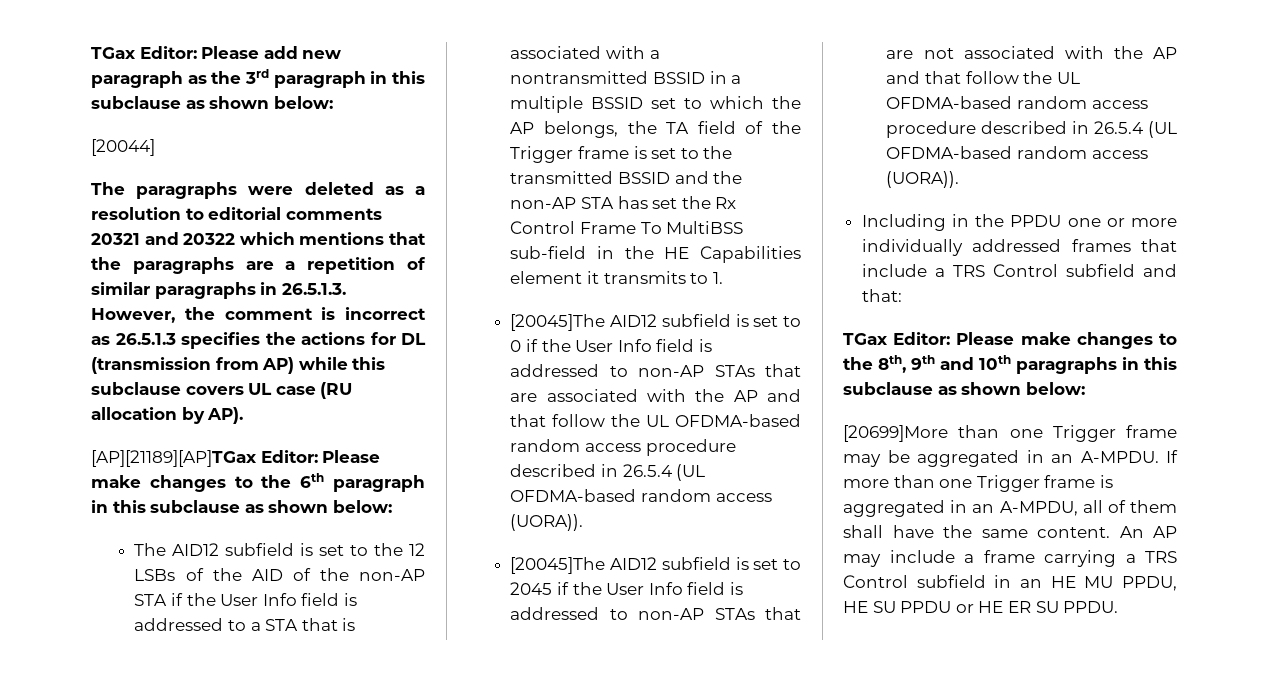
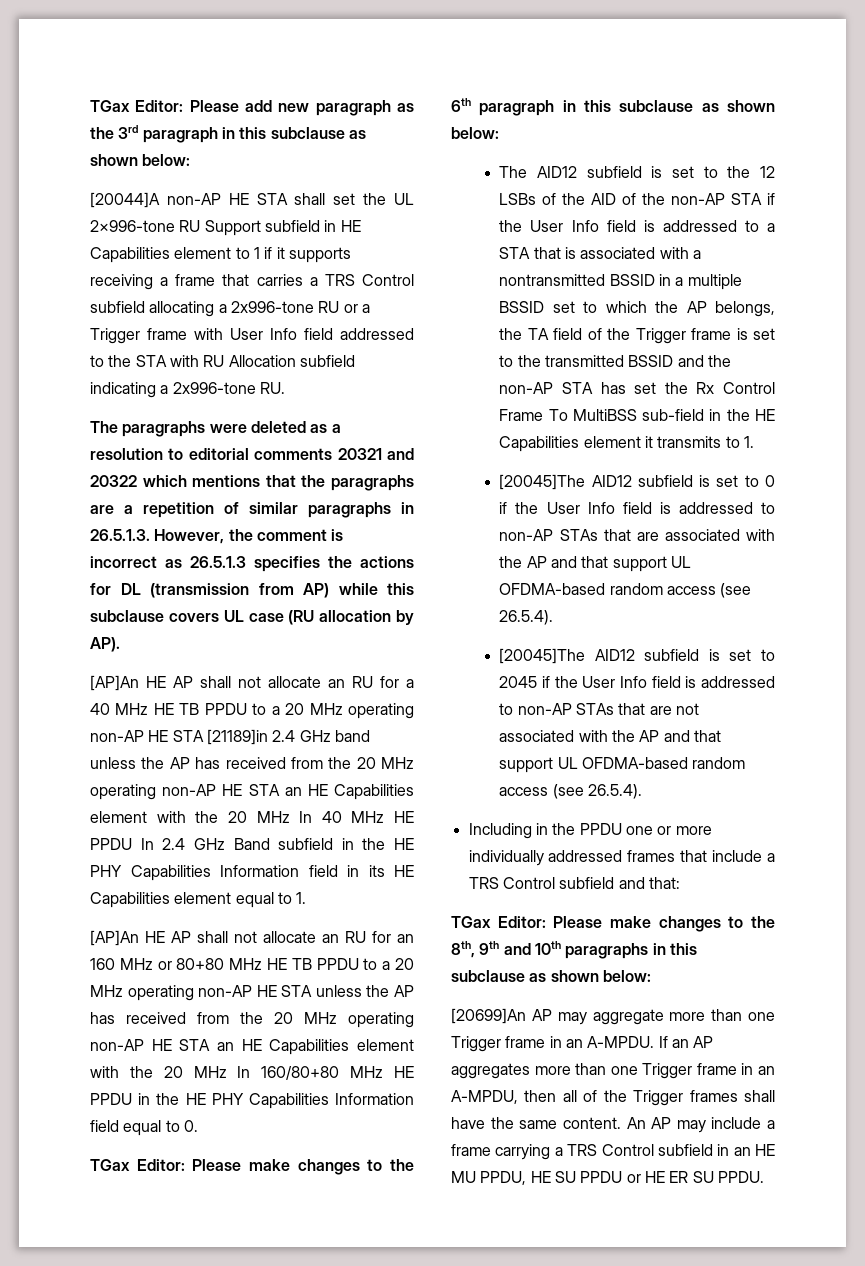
- [20044]
+ [20044]A non-AP HE STA shall set the UL 2×996-tone RU Support subfield in HE Capabilities element to 1 if it supports receiving a frame that carries a TRS Control subfield allocating a 2x996-tone RU or a Trigger frame with User Info field addressed to the STA with RU Allocation subfield indicating a 2x996-tone RU.
- [AP][21189][AP]TGax Editor: Please make changes to the 6th paragraph in this subclause as shown below:
+ [AP]An HE AP shall not allocate an RU for a 40 MHz HE TB PPDU to a 20 MHz operating non-AP HE STA [21189]in 2.4 GHz band unless the AP has received from the 20 MHz operating non-AP HE STA an HE Capabilities element with the 20 MHz In 40 MHz HE PPDU In 2.4 GHz Band subfield in the HE PHY Capabilities Information field in its HE Capabilities element equal to 1.
+ [AP]An HE AP shall not allocate an RU for an 160 MHz or 80+80 MHz HE TB PPDU to a 20 MHz operating non-AP HE STA unless the AP has received from the 20 MHz operating non-AP HE STA an HE Capabilities element with the 20 MHz In 160/80+80 MHz HE PPDU in the HE PHY Capabilities Information field equal to 0.
+ TGax Editor: Please make changes to the 6th paragraph in this subclause as shown below:
- [20045]The AID12 subfield is set to 0 if the User Info field is addressed to non-AP STAs that are associated with the AP and that follow the UL OFDMA-based random access procedure described in 26.5.4 (UL OFDMA-based random access (UORA)).
+ [20045]The AID12 subfield is set to 0 if the User Info field is addressed to non-AP STAs that are associated with the AP and that support UL OFDMA-based random access (see 26.5.4).
- [20045]The AID12 subfield is set to 2045 if the User Info field is addressed to non-AP STAs that are not associated with the AP and that follow the UL OFDMA-based random access procedure described in 26.5.4 (UL OFDMA-based random access (UORA)).
+ [20045]The AID12 subfield is set to 2045 if the User Info field is addressed to non-AP STAs that are not associated with the AP and that support UL OFDMA-based random access (see 26.5.4).
- [20699]More than one Trigger frame may be aggregated in an A-MPDU. If more than one Trigger frame is aggregated in an A-MPDU, all of them shall have the same content.
+ [20699]An AP may aggregate more than one Trigger frame in an A-MPDU. If an AP aggregates more than one Trigger frame in an A-MPDU, then all of the Trigger frames shall have the same content.

